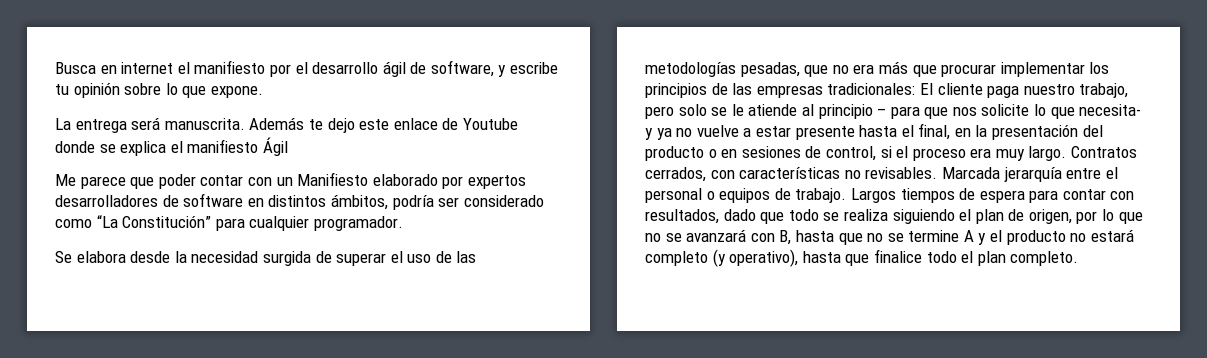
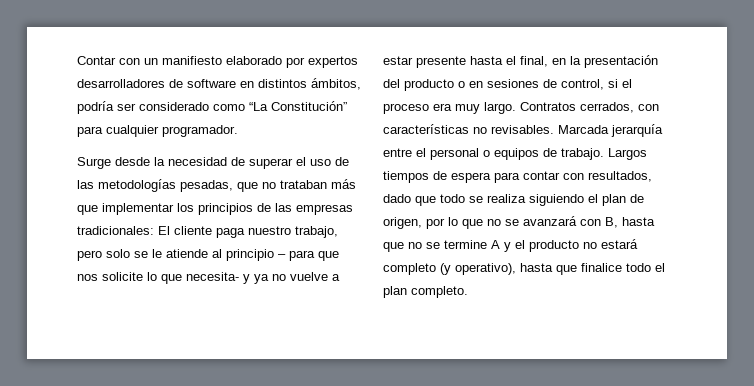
- Busca en internet el manifiesto por el desarrollo ágil de software, y escribe tu opinión sobre lo que expone.
- La entrega será manuscrita. Además te dejo este enlace de Youtube donde se explica el manifiesto Ágil
- Me parece que poder contar con un Manifiesto elaborado por expertos desarrolladores de software en distintos ámbitos, podría ser considerado como “La Constitución” para cualquier programador.
+ Contar con un manifiesto elaborado por expertos desarrolladores de software en distintos ámbitos, podría ser considerado como “La Constitución” para cualquier programador.
- Se elabora desde la necesidad surgida de superar el uso de las metodologías pesadas, que no era más que procurar implementar los principios de las empresas tradicionales:
+ Surge desde la necesidad de superar el uso de las metodologías pesadas, que no trataban más que implementar los principios de las empresas tradicionales:

